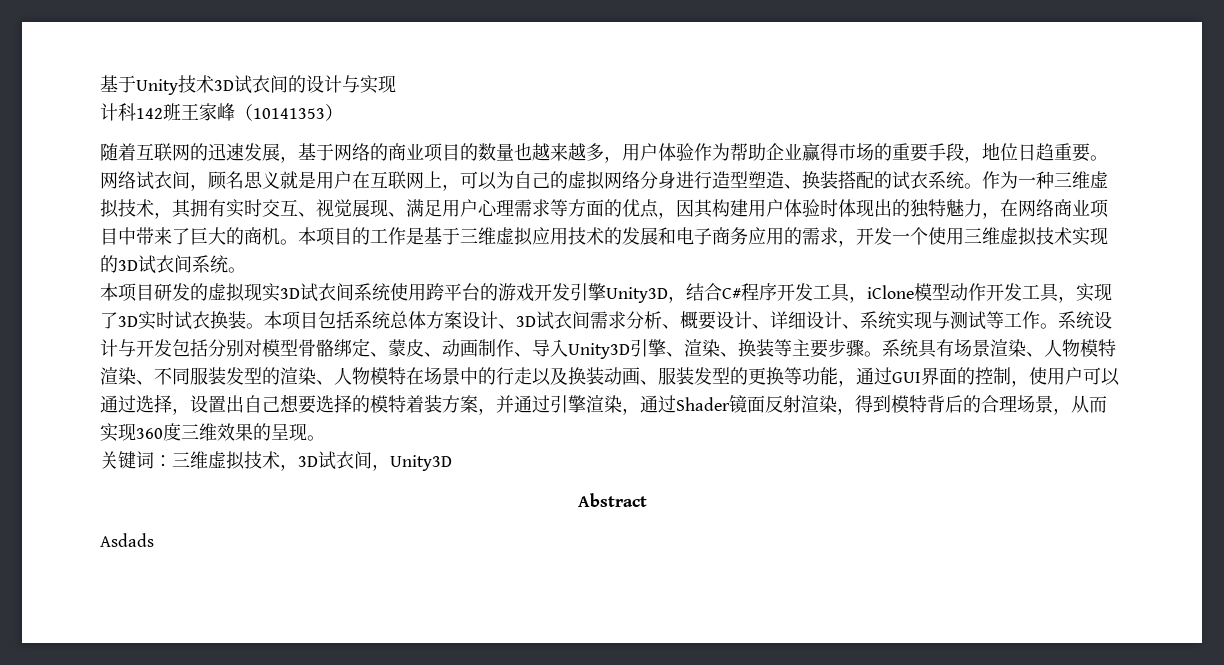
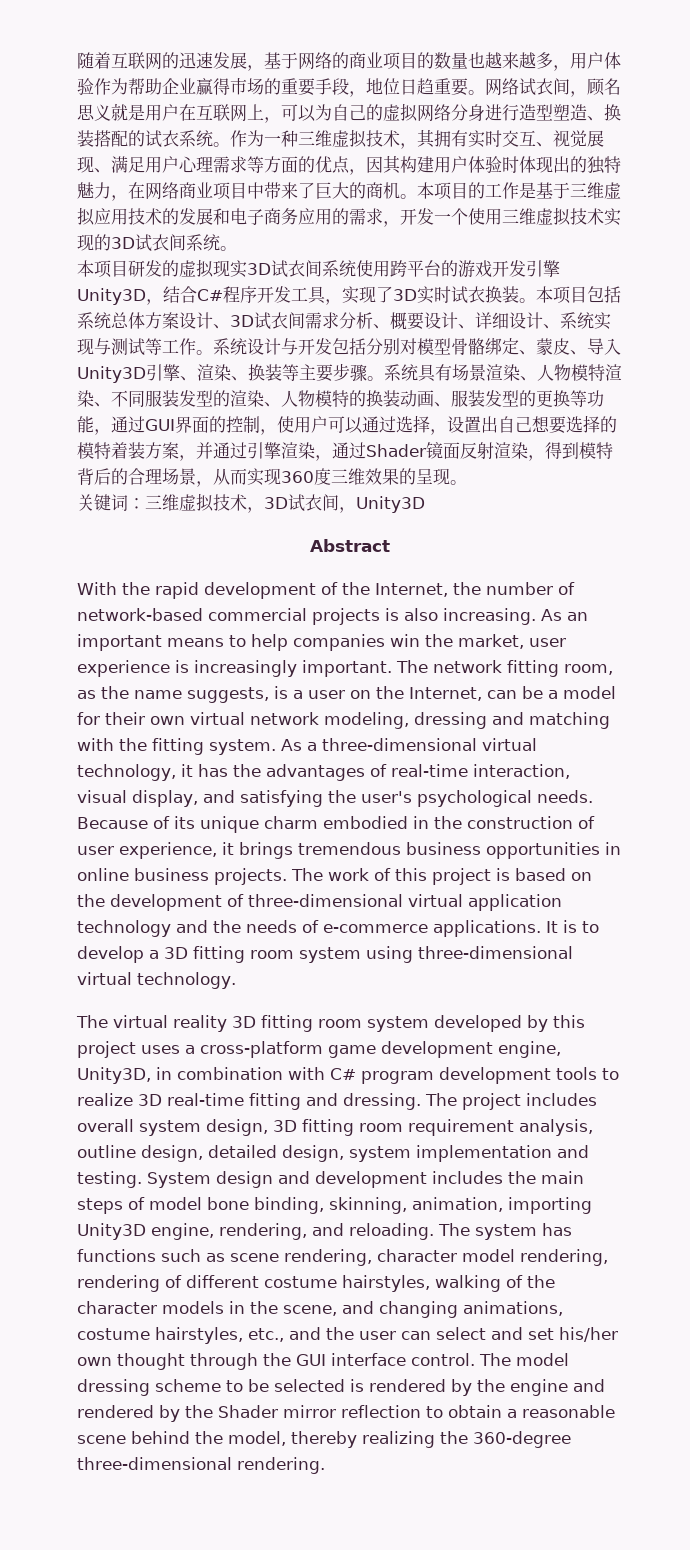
- 基于Unity技术3D试衣间的设计与实现
- 计科142班王家峰（10141353）
- 本项目研发的虚拟现实3D试衣间系统使用跨平台的游戏开发引擎Unity3D，结合C#程序开发工具，iClone模型动作开发工具，实现了3D实时试衣换装。
+ 本项目研发的虚拟现实3D试衣间系统使用跨平台的游戏开发引擎Unity3D，结合C#程序开发工具，实现了3D实时试衣换装。
- 系统设计与开发包括分别对模型骨骼绑定、蒙皮、动画制作、导入Unity3D引擎、渲染、换装等主要步骤。
+ 系统设计与开发包括分别对模型骨骼绑定、蒙皮、导入Unity3D引擎、渲染、换装等主要步骤。
- 系统具有场景渲染、人物模特渲染、不同服装发型的渲染、人物模特在场景中的行走以及换装动画、服装发型的更换等功能，通过GUI界面的控制，使用户可以通过选择，设置出自己想要选择的模特着装方案，并通过引擎渲染，通过Shader镜面反射渲染，得到模特背后的合理场景，从而实现360度三维效果的呈现。
+ 系统具有场景渲染、人物模特渲染、不同服装发型的渲染、人物模特的换装动画、服装发型的更换等功能，通过GUI界面的控制，使用户可以通过选择，设置出自己想要选择的模特着装方案，并通过引擎渲染，通过Shader镜面反射渲染，得到模特背后的合理场景，从而实现360度三维效果的呈现。
- Asdads
+ With the rapid development of the Internet, the number of network-based commercial projects is also increasing. As an important means to help companies win the market, user experience is increasingly important. The network fitting room, as the name suggests, is a user on the Internet, can be a model for their own virtual network modeling, dressing and matching with the fitting system. As a three-dimensional virtual technology, it has the advantages of real-time interaction, visual display, and satisfying the user's psychological needs. Because of its unique charm embodied in the construction of user experience, it brings tremendous business opportunities in online business projects. The work of this project is based on the development of three-dimensional virtual application technology and the needs of e-commerce applications. It is to develop a 3D fitting room system using three-dimensional virtual technology.
+ The virtual reality 3D fitting room system developed by this project uses a cross-platform game development engine, Unity3D, in combination with C# program development tools to realize 3D real-time fitting and dressing. The project includes overall system design, 3D fitting room requirement analysis, outline design, detailed design, system implementation and testing. System design and development includes the main steps of model bone binding, skinning, animation, importing Unity3D engine, rendering, and reloading. The system has functions such as scene rendering, character model rendering, rendering of different costume hairstyles, walking of the character models in the scene, and changing animations, costume hairstyles, etc., and the user can select and set his/her own thought through the GUI interface control. The model dressing scheme to be selected is rendered by the engine and rendered by the Shader mirror reflection to obtain a reasonable scene behind the model, thereby realizing the 360-degree three-dimensional rendering.

